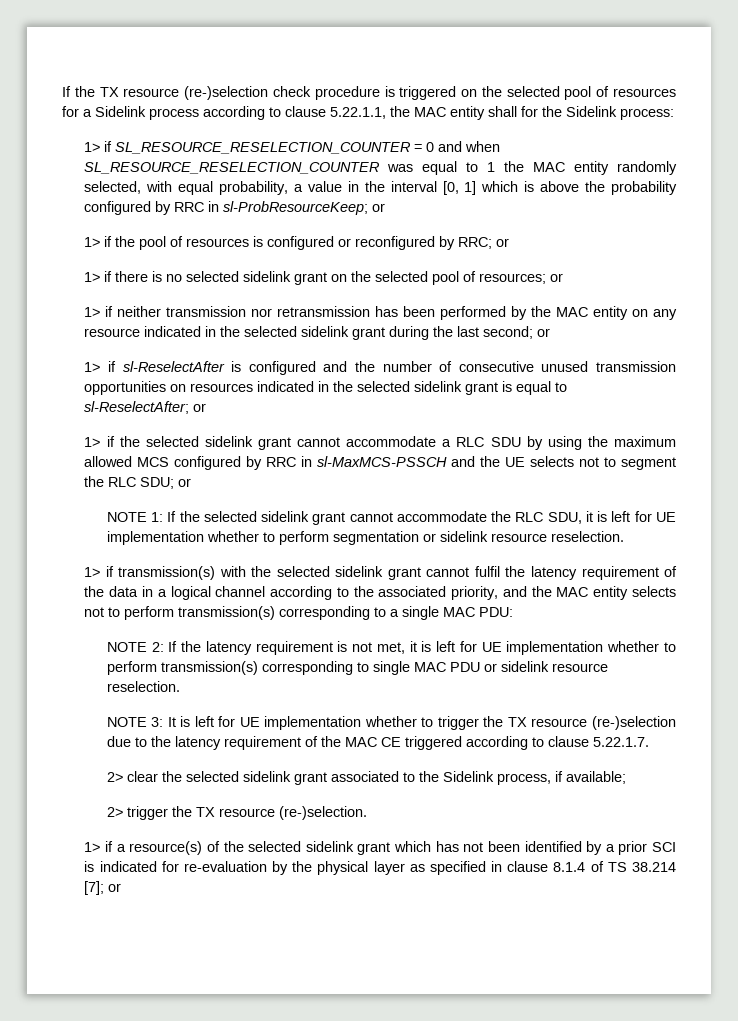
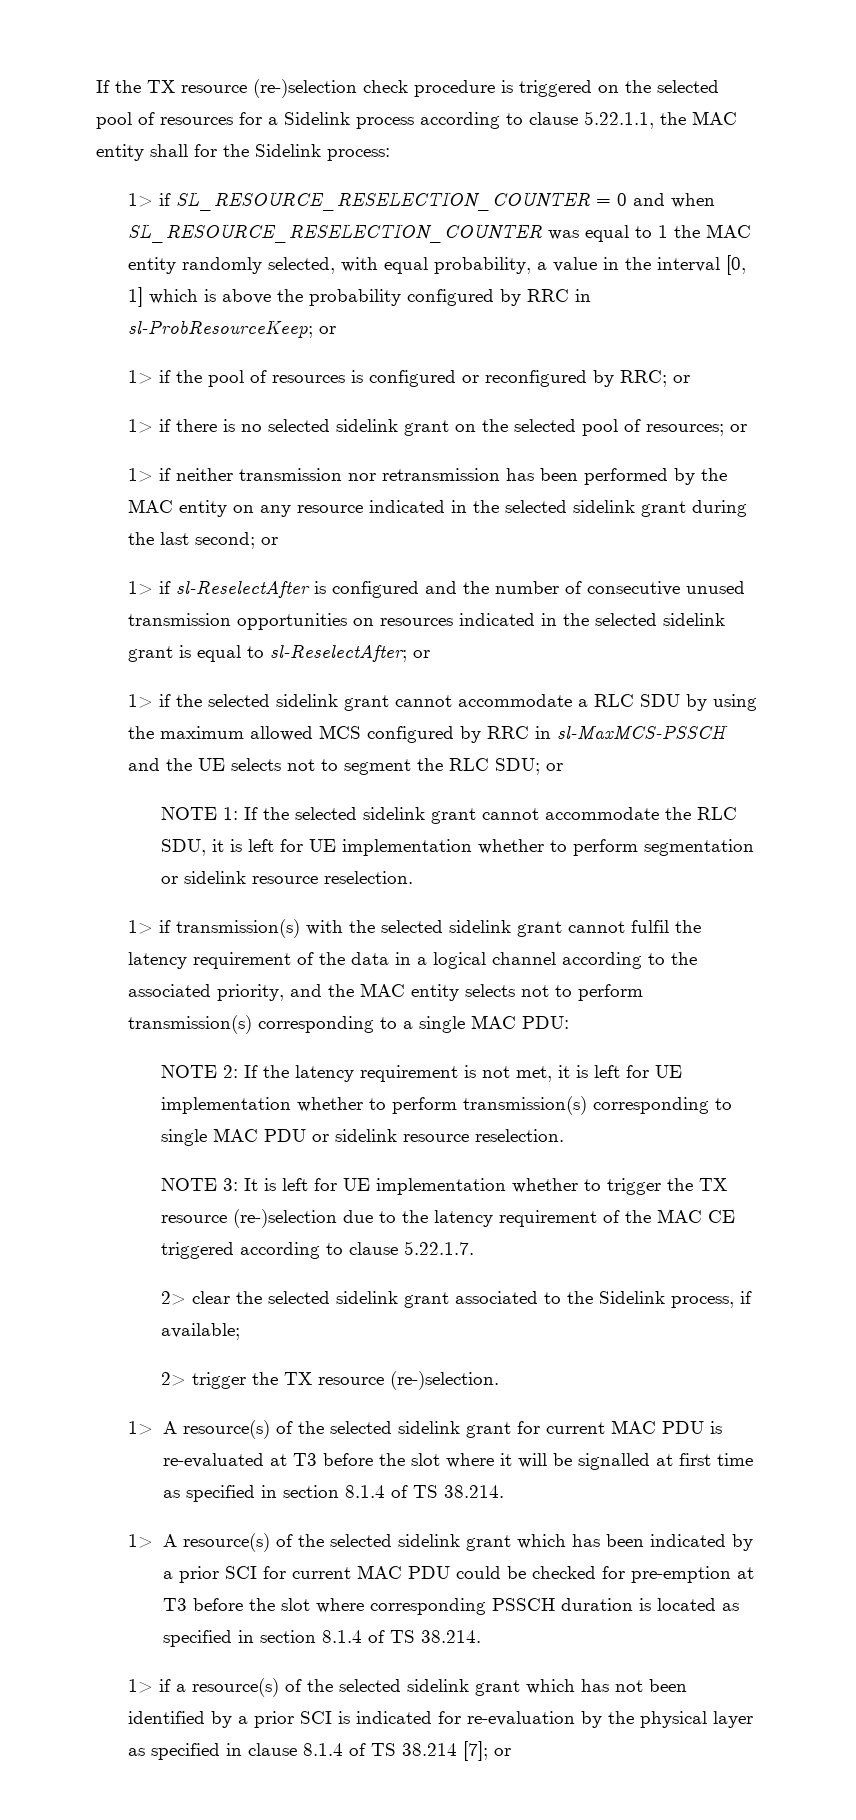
+ 1> A resource(s) of the selected sidelink grant for current MAC PDU is re-evaluated at T3 before the slot where it will be signalled at first time as specified in section 8.1.4 of TS 38.214.
+ 1> A resource(s) of the selected sidelink grant which has been indicated by a prior SCI for current MAC PDU could be checked for pre-emption at T3 before the slot where corresponding PSSCH duration is located as specified in section 8.1.4 of TS 38.214.

